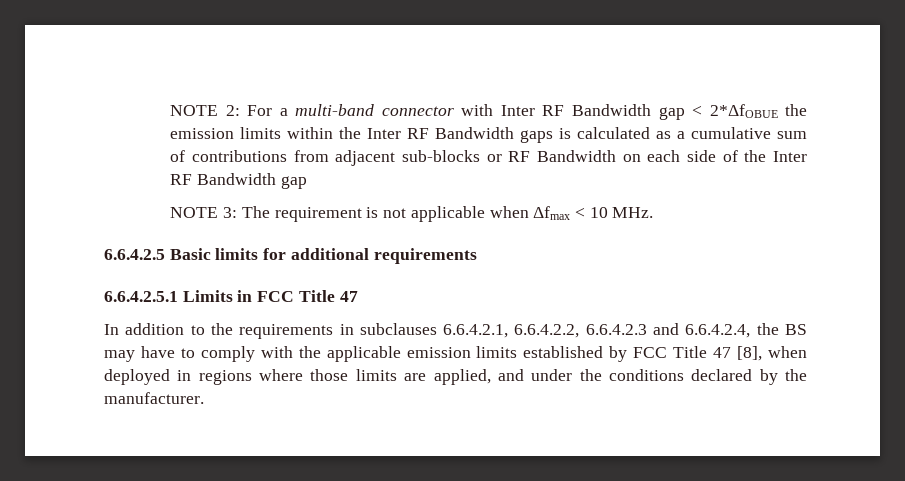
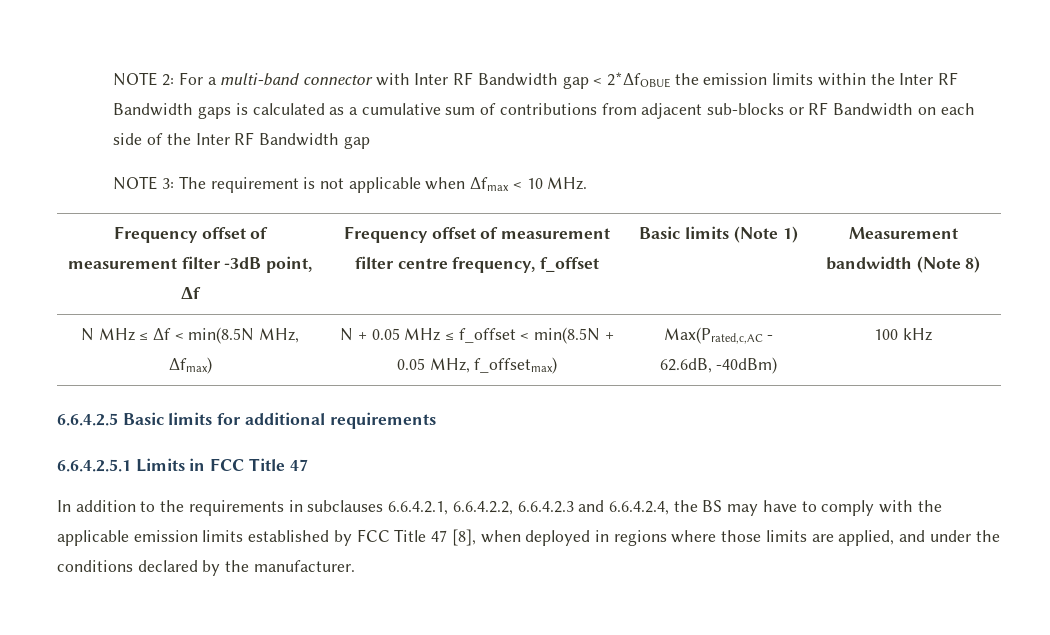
+ Frequency offset of measurement filter -3dB point, Δf | Frequency offset of measurement filter centre frequency, f_offset | Basic limits (Note 1) | Measurement bandwidth (Note 8)
+ N MHz ≤ Δf < min(8.5N MHz, Δfmax) | N + 0.05 MHz ≤ f_offset < min(8.5N + 0.05 MHz, f_offsetmax) | Max(Prated,c,AC - 62.6dB, -40dBm) | 100 kHz

